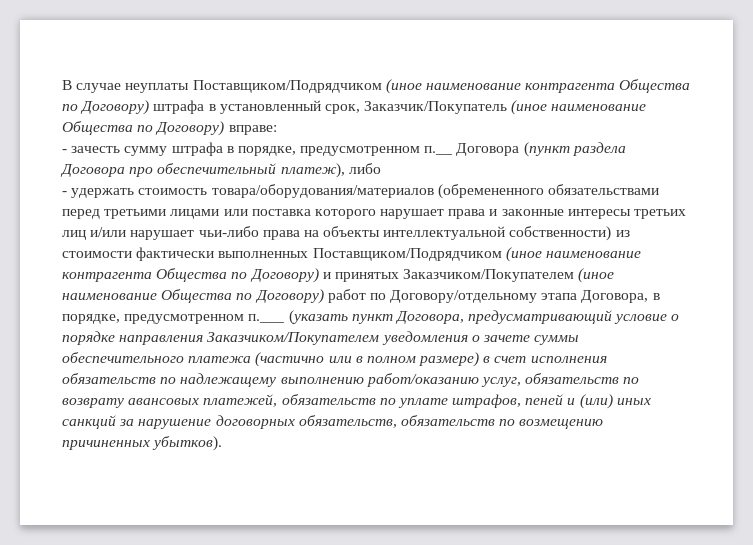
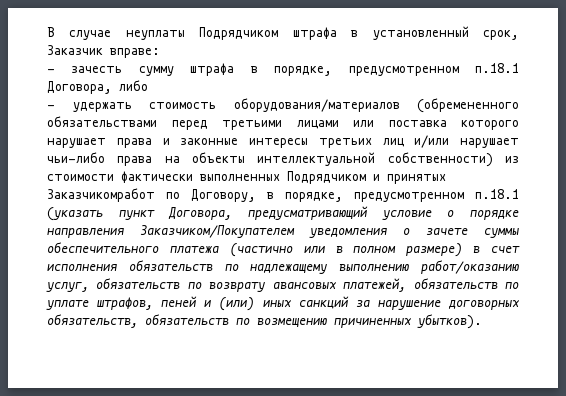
- В случае неуплаты Поставщиком/Подрядчиком (иное наименование контрагента Общества по Договору) штрафа в установленный срок, Заказчик/Покупатель (иное наименование Общества по Договору) вправе:
+ В случае неуплаты Подрядчиком штрафа в установленный срок, Заказчик вправе:
- - зачесть сумму штрафа в порядке, предусмотренном п.__ Договора (пункт раздела Договора про обеспечительный платеж), либо
+ - зачесть сумму штрафа в порядке, предусмотренном п.18.1 Договора, либо
- - удержать стоимость товара/оборудования/материалов (обремененного обязательствами перед третьими лицами или поставка которого нарушает права и законные интересы третьих лиц и/или нарушает чьи-либо права на объекты интеллектуальной собственности) из стоимости фактически выполненных Поставщиком/Подрядчиком (иное наименование контрагента Общества по Договору) и принятых Заказчиком/Покупателем (иное наименование Общества по Договору) работ по Договору/отдельному этапа Договора, в порядке, предусмотренном п.___ (указать пункт Договора, предусматривающий условие о порядке направления Заказчиком/Покупателем уведомления о зачете суммы обеспечительного платежа (частично или в полном размере) в счет исполнения обязательств по надлежащему выполнению работ/оказанию услуг, обязательств по возврату авансовых платежей, обязательств по уплате штрафов, пеней и (или) иных санкций за нарушение договорных обязательств, обязательств по возмещению причиненных убытков).
+ - удержать стоимость оборудования/материалов (обремененного обязательствами перед третьими лицами или поставка которого нарушает права и законные интересы третьих лиц и/или нарушает чьи-либо права на объекты интеллектуальной собственности) из стоимости фактически выполненных Подрядчиком и принятых Заказчикомработ по Договору, в порядке, предусмотренном п.18.1 (указать пункт Договора, предусматривающий условие о порядке направления Заказчиком/Покупателем уведомления о зачете суммы обеспечительного платежа (частично или в полном размере) в счет исполнения обязательств по надлежащему выполнению работ/оказанию услуг, обязательств по возврату авансовых платежей, обязательств по уплате штрафов, пеней и (или) иных санкций за нарушение договорных обязательств, обязательств по возмещению причиненных убытков).

